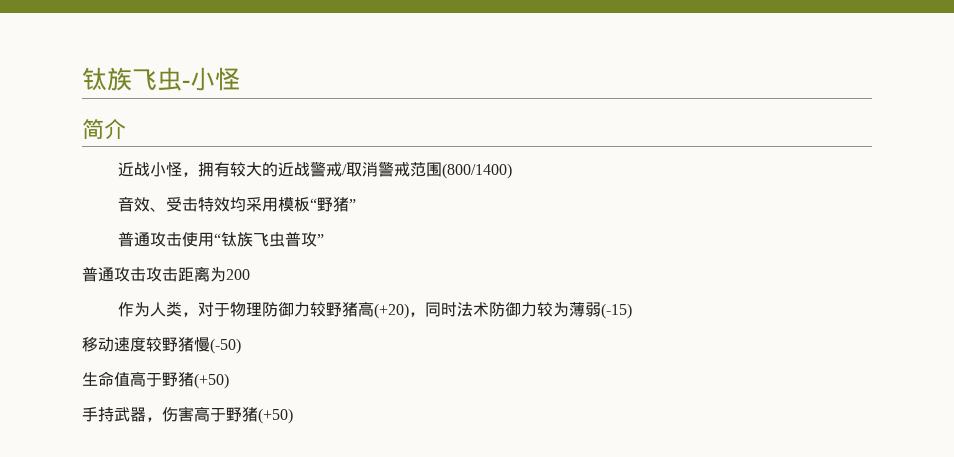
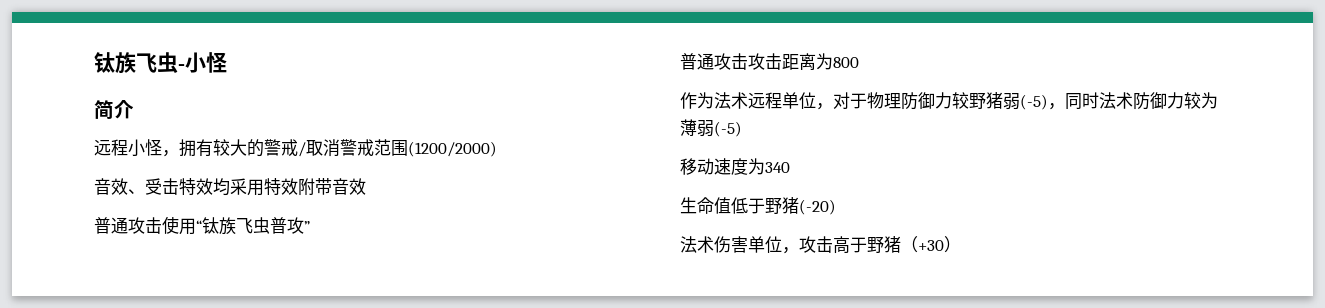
- 近战小怪，拥有较大的近战警戒/取消警戒范围(800/1400)
+ 远程小怪，拥有较大的警戒/取消警戒范围(1200/2000)
- 音效、受击特效均采用模板“野猪”
+ 音效、受击特效均采用特效附带音效
- 普通攻击攻击距离为200
+ 普通攻击攻击距离为800
- 作为人类，对于物理防御力较野猪高(+20)，同时法术防御力较为薄弱(-15)
+ 作为法术远程单位，对于物理防御力较野猪弱(-5)，同时法术防御力较为薄弱(-5)
- 移动速度较野猪慢(-50)
+ 移动速度为340
- 生命值高于野猪(+50)
- 手持武器，伤害高于野猪(+50)
+ 生命值低于野猪(-20)
+ 法术伤害单位，攻击高于野猪（+30）

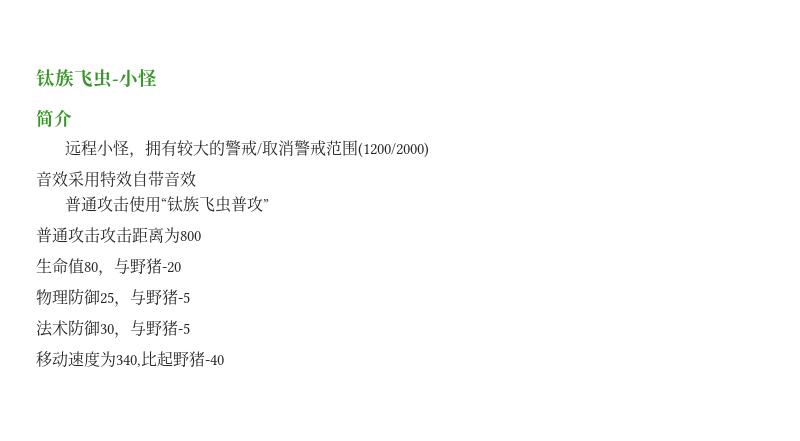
- 音效、受击特效均采用特效附带音效
+ 音效采用特效自带音效
- 作为法术远程单位，对于物理防御力较野猪弱(-5)，同时法术防御力较为薄弱(-5)
- 移动速度为340
- 生命值低于野猪(-20)
- 法术伤害单位，攻击高于野猪（+30）
+ 生命值80，与野猪-20
+ 物理防御25，与野猪-5
+ 法术防御30，与野猪-5
+ 移动速度为340,比起野猪-40

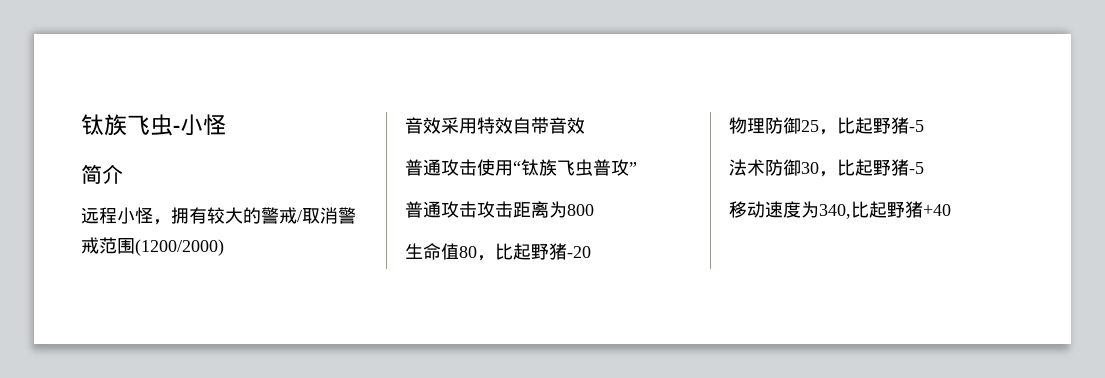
- 生命值80，与野猪-20
+ 生命值80，比起野猪-20
- 物理防御25，与野猪-5
+ 物理防御25，比起野猪-5
- 法术防御30，与野猪-5
+ 法术防御30，比起野猪-5
- 移动速度为340,比起野猪-40
+ 移动速度为340,比起野猪+40

